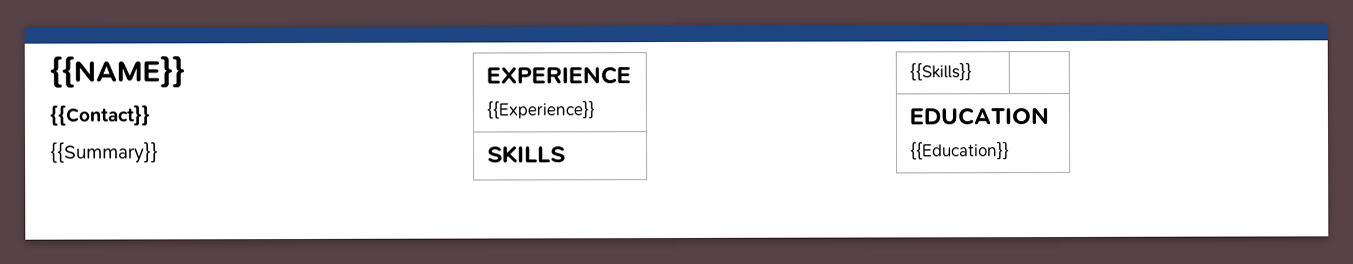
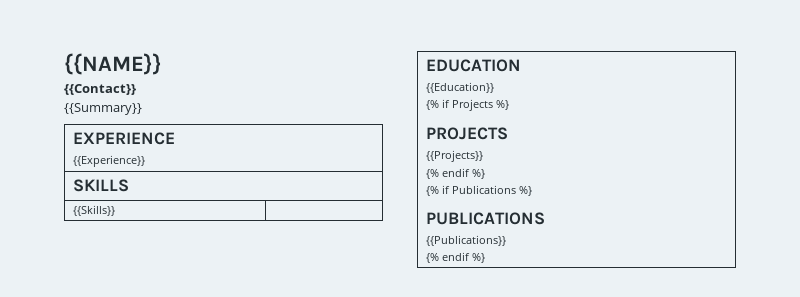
  EDUCATION
  {{Education}}
+ {% if Projects %}
+ PROJECTS
+ {{Projects}}
+ {% endif %}
+ {% if Publications %}
+ PUBLICATIONS
+ {{Publications}}
+ {% endif %}

